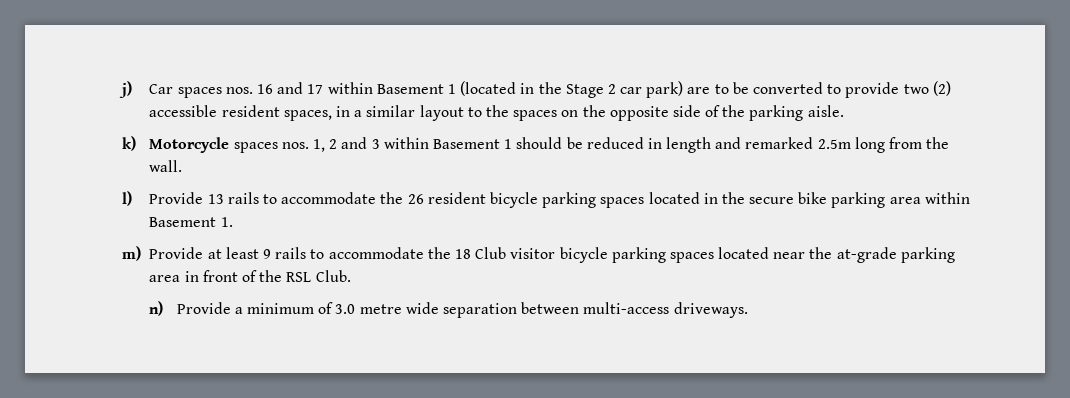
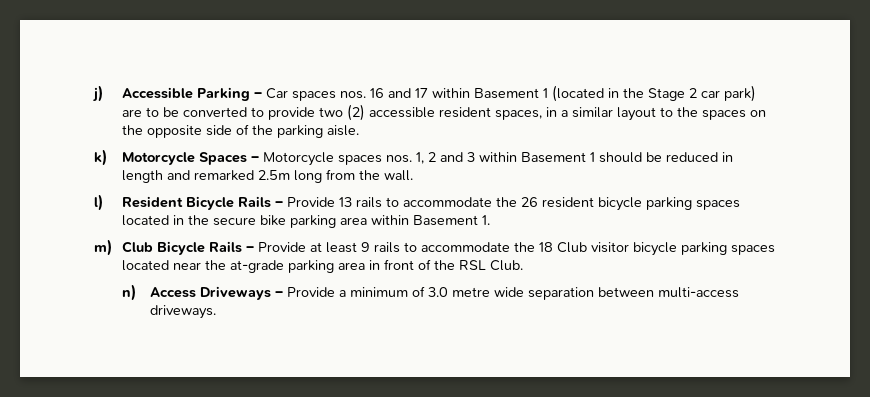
- j) Car spaces nos. 16 and 17 within Basement 1 (located in the Stage 2 car park) are to be converted to provide two (2) accessible resident spaces, in a similar layout to the spaces on the opposite side of the parking aisle.
+ j) Accessible Parking – Car spaces nos. 16 and 17 within Basement 1 (located in the Stage 2 car park) are to be converted to provide two (2) accessible resident spaces, in a similar layout to the spaces on the opposite side of the parking aisle.
- k) Motorcycle spaces nos. 1, 2 and 3 within Basement 1 should be reduced in length and remarked 2.5m long from the wall.
+ k) Motorcycle Spaces – Motorcycle spaces nos. 1, 2 and 3 within Basement 1 should be reduced in length and remarked 2.5m long from the wall.
- l) Provide 13 rails to accommodate the 26 resident bicycle parking spaces located in the secure bike parking area within Basement 1.
+ l) Resident Bicycle Rails – Provide 13 rails to accommodate the 26 resident bicycle parking spaces located in the secure bike parking area within Basement 1.
- m) Provide at least 9 rails to accommodate the 18 Club visitor bicycle parking spaces located near the at-grade parking area in front of the RSL Club.
+ m) Club Bicycle Rails – Provide at least 9 rails to accommodate the 18 Club visitor bicycle parking spaces located near the at-grade parking area in front of the RSL Club.
- n) Provide a minimum of 3.0 metre wide separation between multi-access driveways.
+ n) Access Driveways – Provide a minimum of 3.0 metre wide separation between multi-access driveways.

